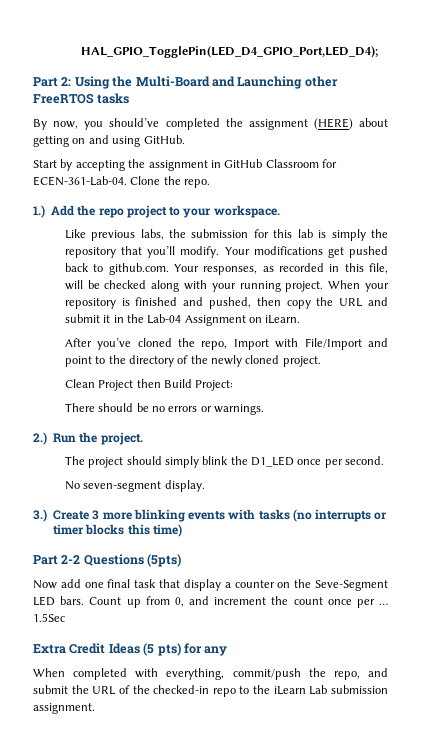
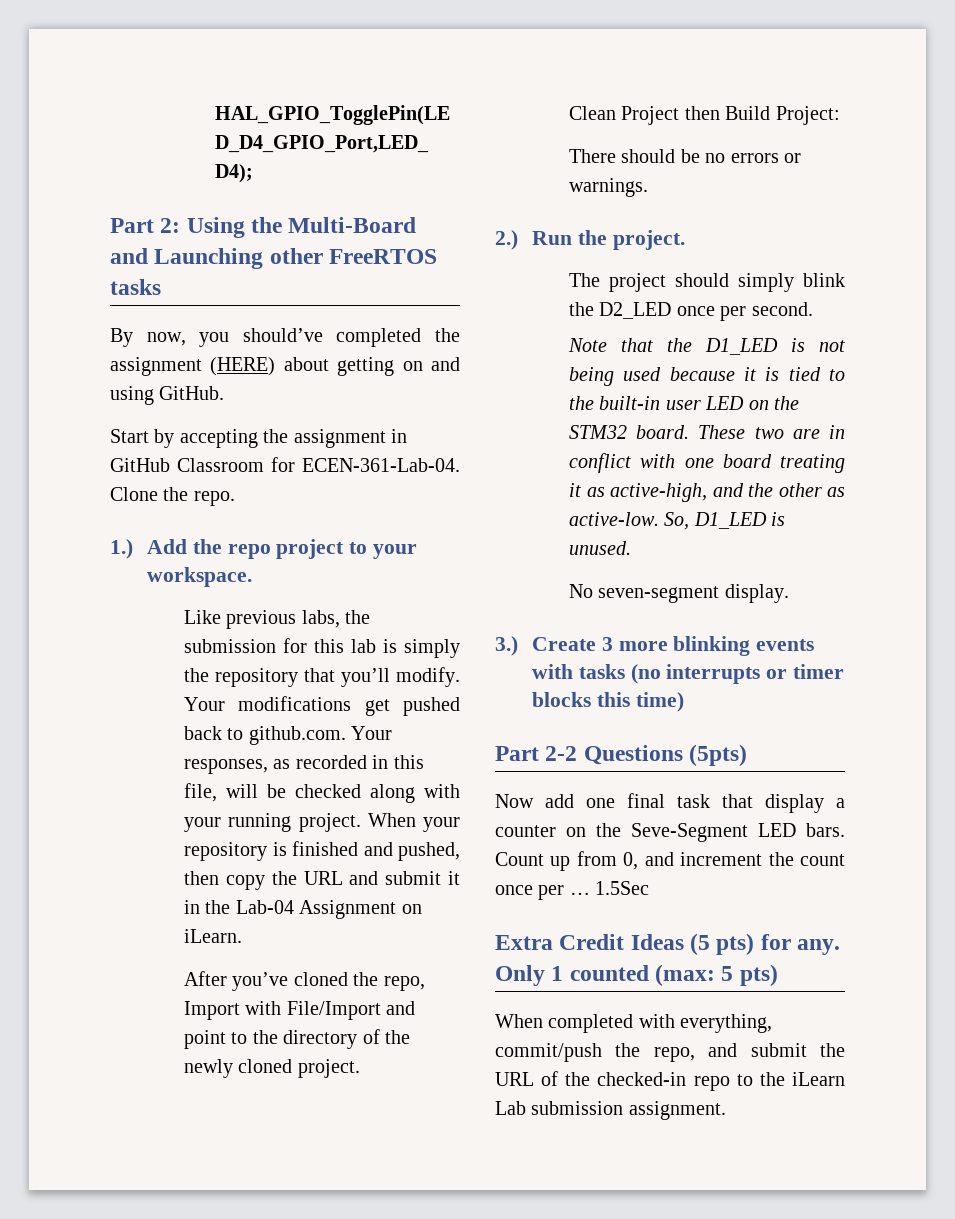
- The project should simply blink the D1_LED once per second.
+ The project should simply blink the D2_LED once per second.
+ Note that the D1_LED is not being used because it is tied to the built-in user LED on the STM32 board. These two are in conflict with one board treating it as active-high, and the other as active-low. So, D1_LED is unused.
- Extra Credit Ideas (5 pts) for any
+ Extra Credit Ideas (5 pts) for any. Only 1 counted (max: 5 pts)

